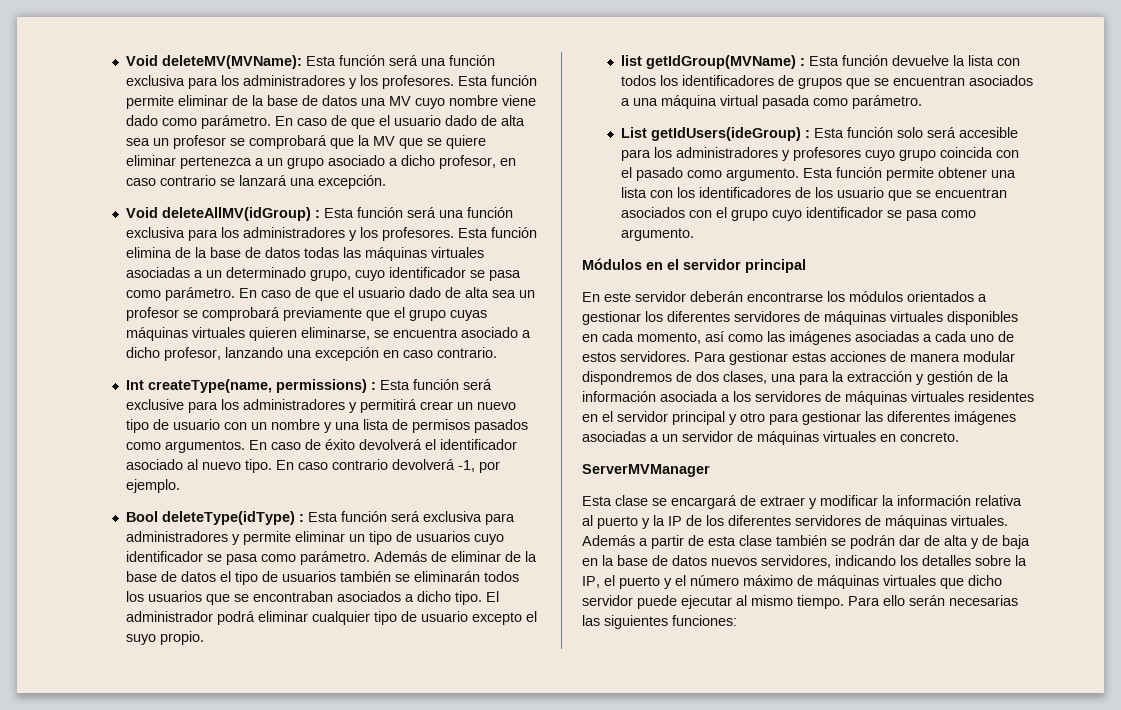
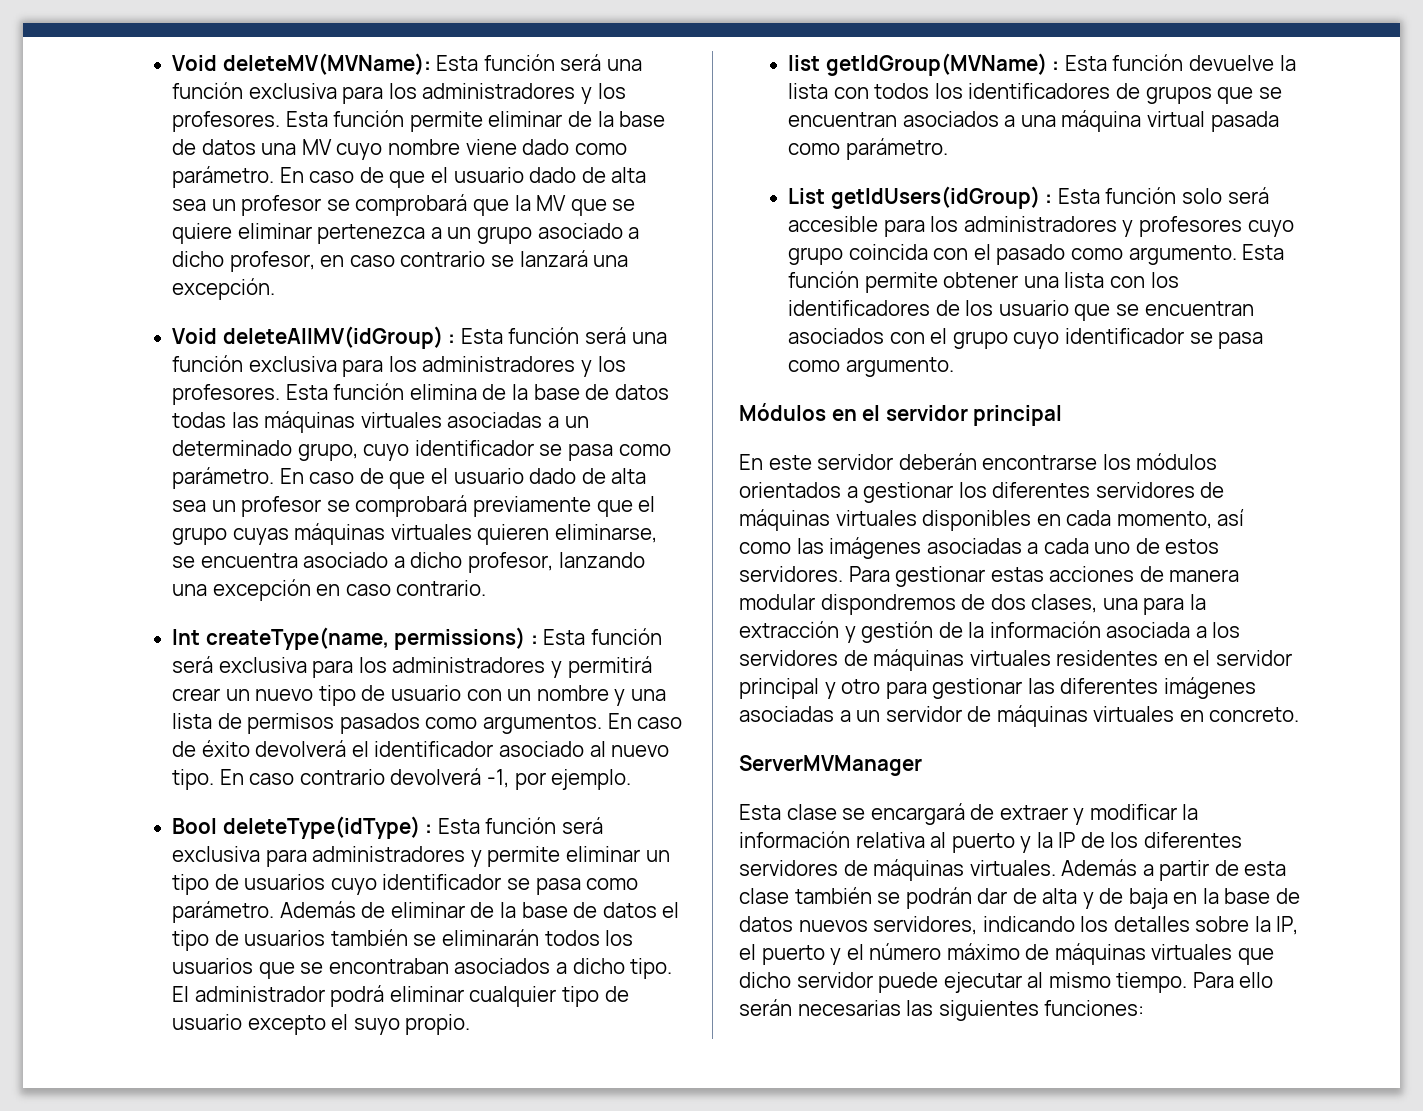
- Int createType(name, permissions) : Esta función será exclusive para los administradores y permitirá crear un nuevo tipo de usuario con un nombre y una lista de permisos pasados como argumentos.
+ Int createType(name, permissions) : Esta función será exclusiva para los administradores y permitirá crear un nuevo tipo de usuario con un nombre y una lista de permisos pasados como argumentos.
- List getIdUsers(ideGroup) : Esta función solo será accesible para los administradores y profesores cuyo grupo coincida con el pasado como argumento.
+ List getIdUsers(idGroup) : Esta función solo será accesible para los administradores y profesores cuyo grupo coincida con el pasado como argumento.

